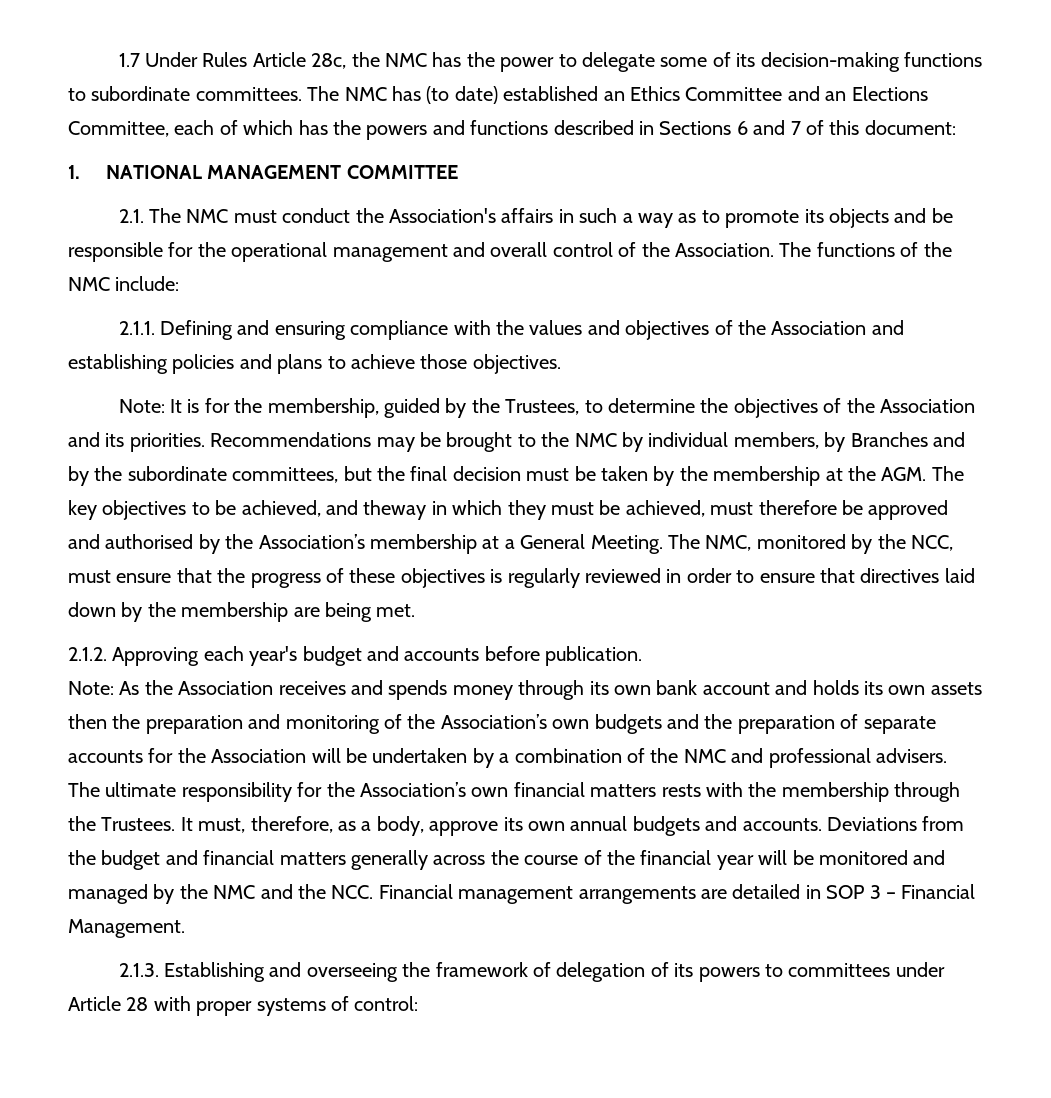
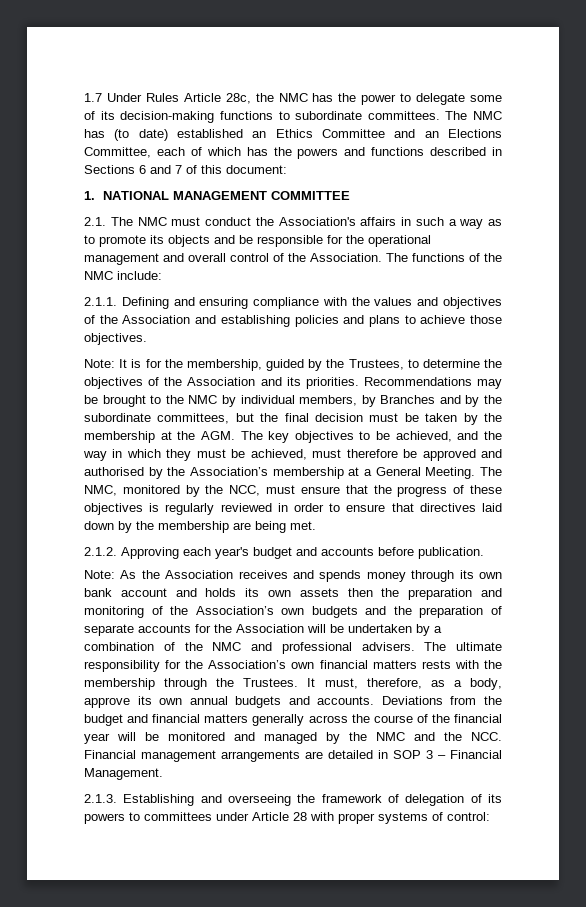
- Recommendations may be brought to the NMC by individual members, by Branches and by the subordinate committees, but the final decision must be taken by the membership at the AGM. The key objectives to be achieved, and theway in which they must be achieved, must therefore be approved and authorised by the Association’s membership at a General Meeting.
+ Recommendations may be brought to the NMC by individual members, by Branches and by the subordinate committees, but the final decision must be taken by the membership at the AGM. The key objectives to be achieved, and the way in which they must be achieved, must therefore be approved and authorised by the Association’s membership at a General Meeting.

